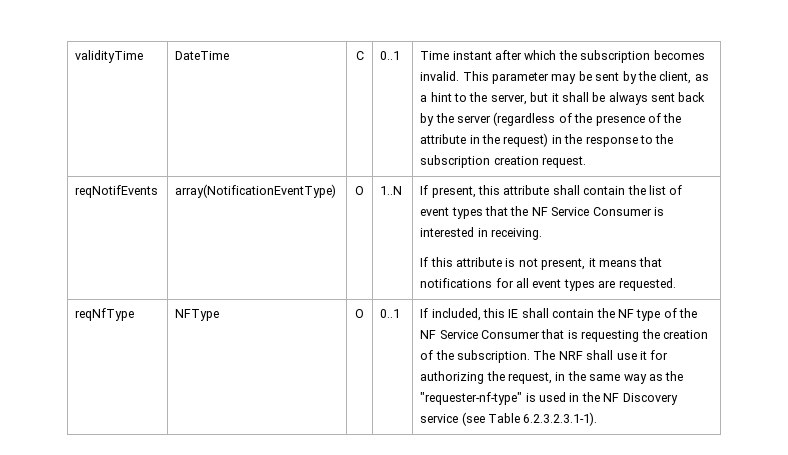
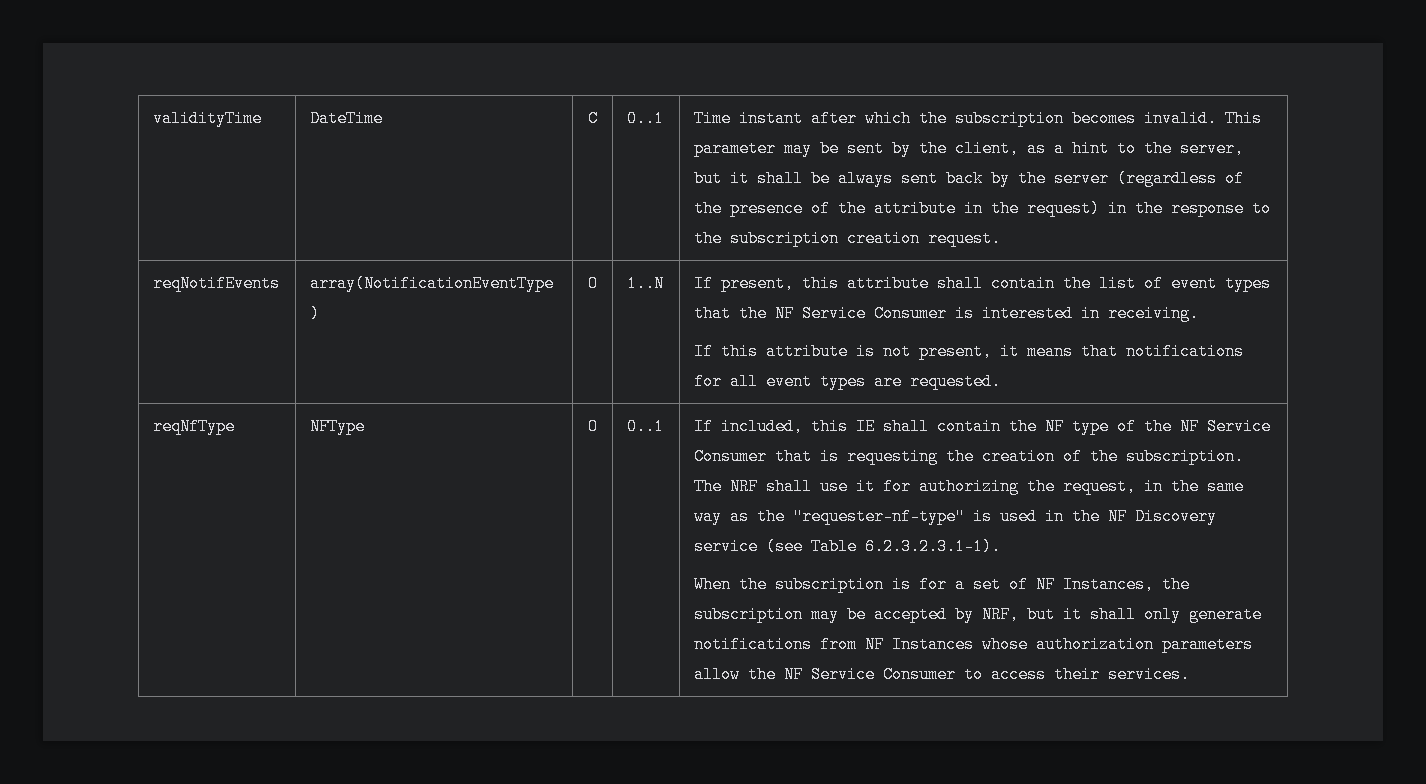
+ When the subscription is for a set of NF Instances, the subscription may be accepted by NRF, but it shall only generate notifications from NF Instances whose authorization parameters allow the NF Service Consumer to access their services.

